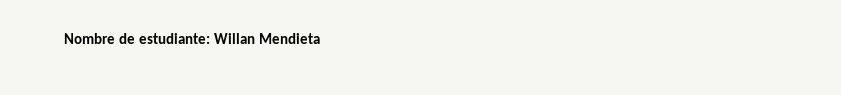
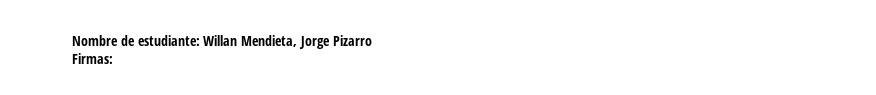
- Nombre de estudiante: Willan Mendieta
+ Nombre de estudiante: Willan Mendieta, Jorge Pizarro
+ Firmas:

